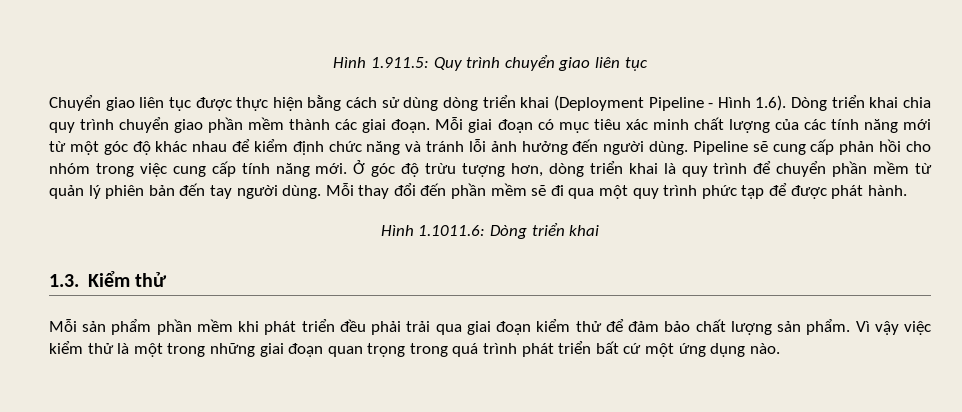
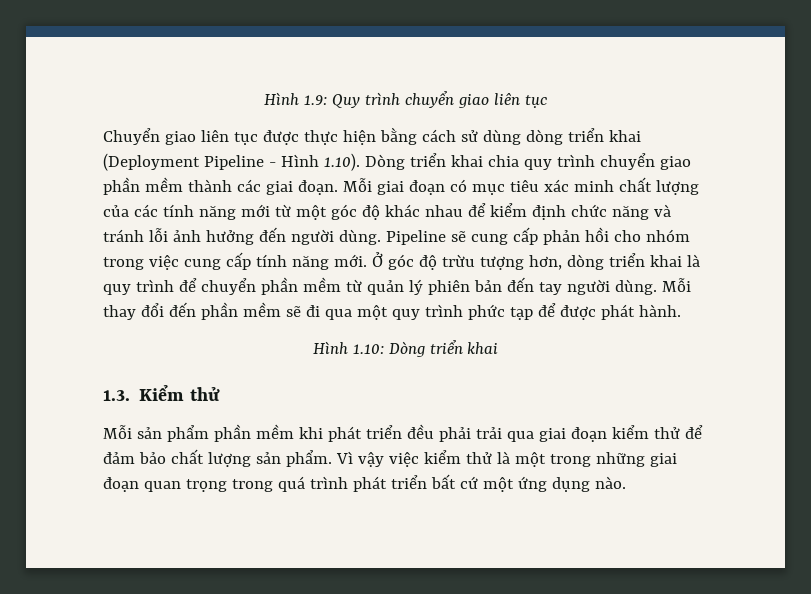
- Hình 1.911.5: Quy trình chuyển giao liên tục
+ Hình 1.9: Quy trình chuyển giao liên tục
- Chuyển giao liên tục được thực hiện bằng cách sử dùng dòng triển khai (Deployment Pipeline - Hình 1.6). Dòng triển khai chia quy trình chuyển giao phần mềm thành các giai đoạn.
+ Chuyển giao liên tục được thực hiện bằng cách sử dùng dòng triển khai (Deployment Pipeline - Hình 1.10). Dòng triển khai chia quy trình chuyển giao phần mềm thành các giai đoạn.
- Hình 1.1011.6: Dòng triển khai
+ Hình 1.10: Dòng triển khai

